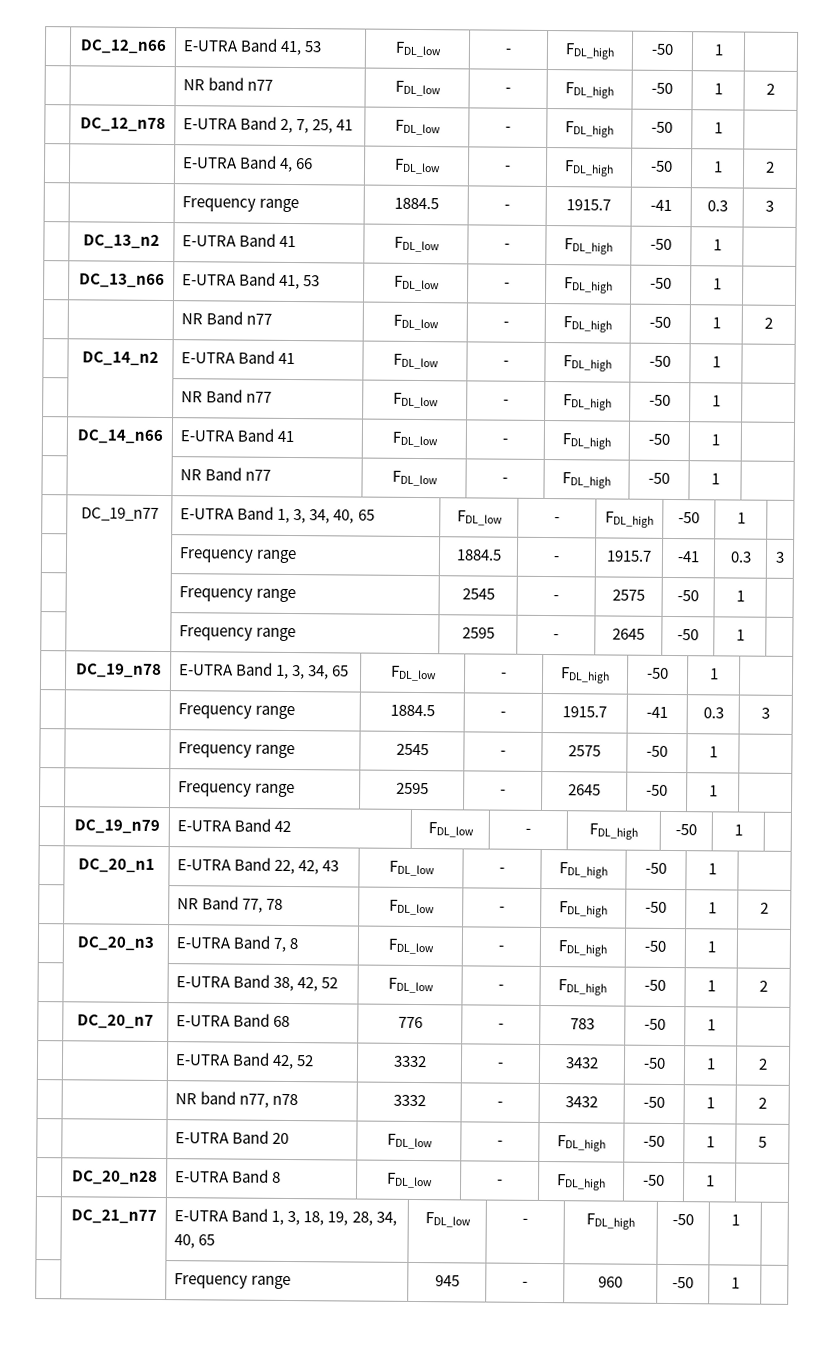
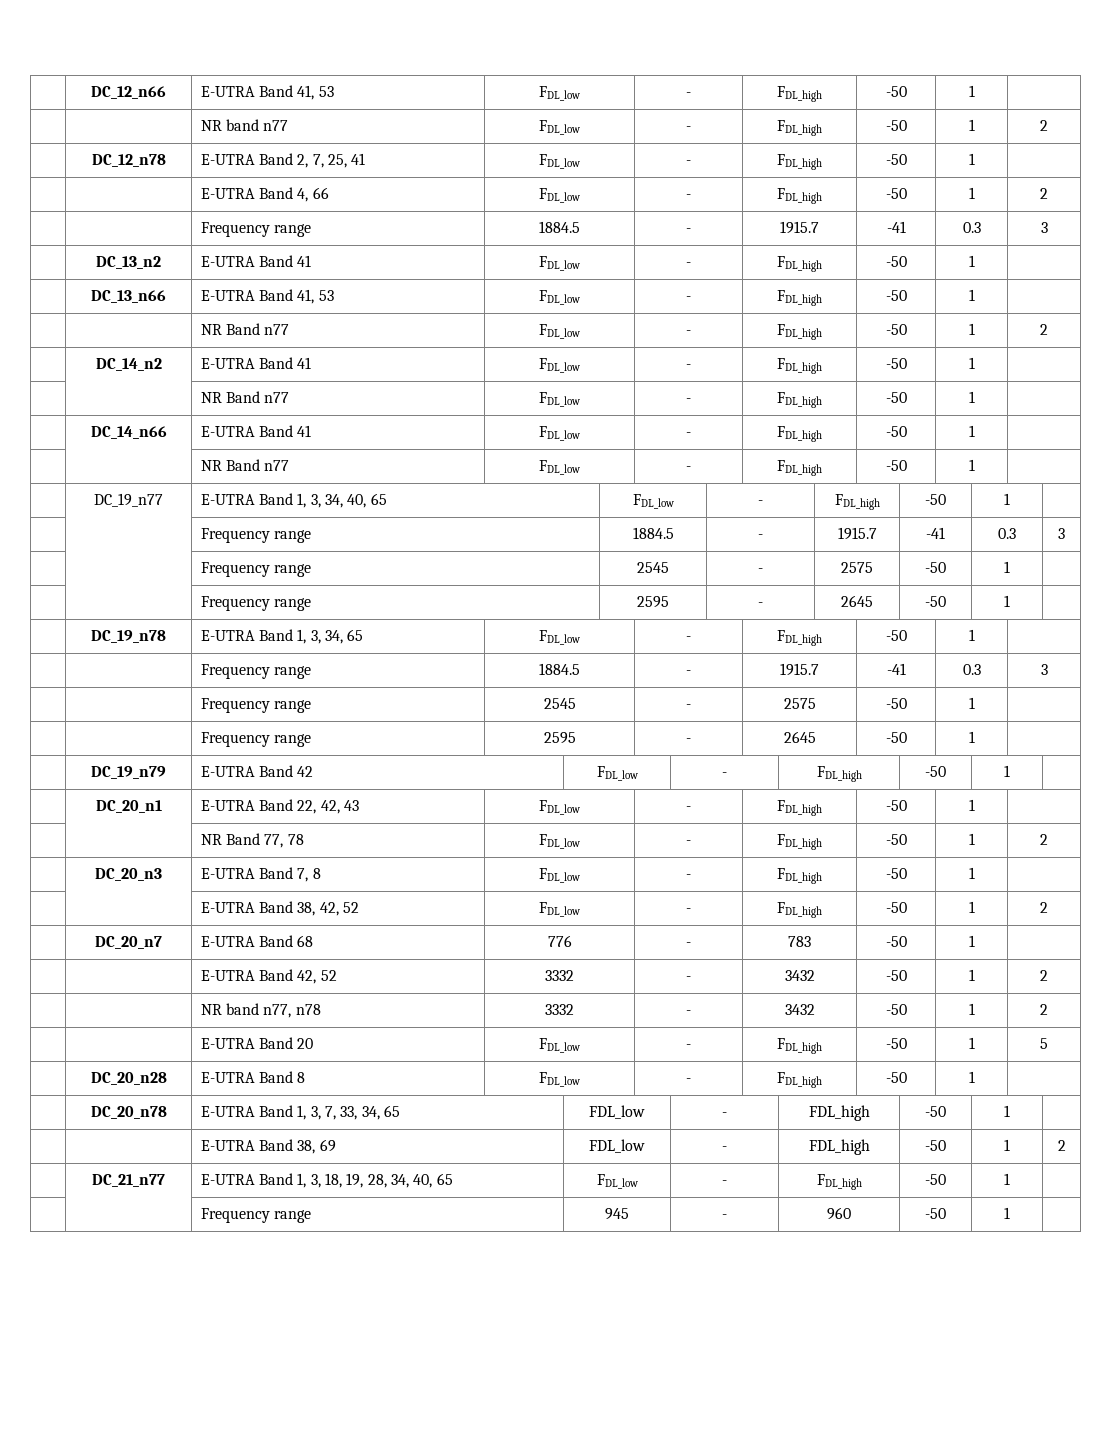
+ | DC_20_n78 | E-UTRA Band 1, 3, 7, 33, 34, 65 | FDL_low | - | FDL_high | -50 | 1 |
+ | | E-UTRA Band 38, 69 | FDL_low | - | FDL_high | -50 | 1 | 2

